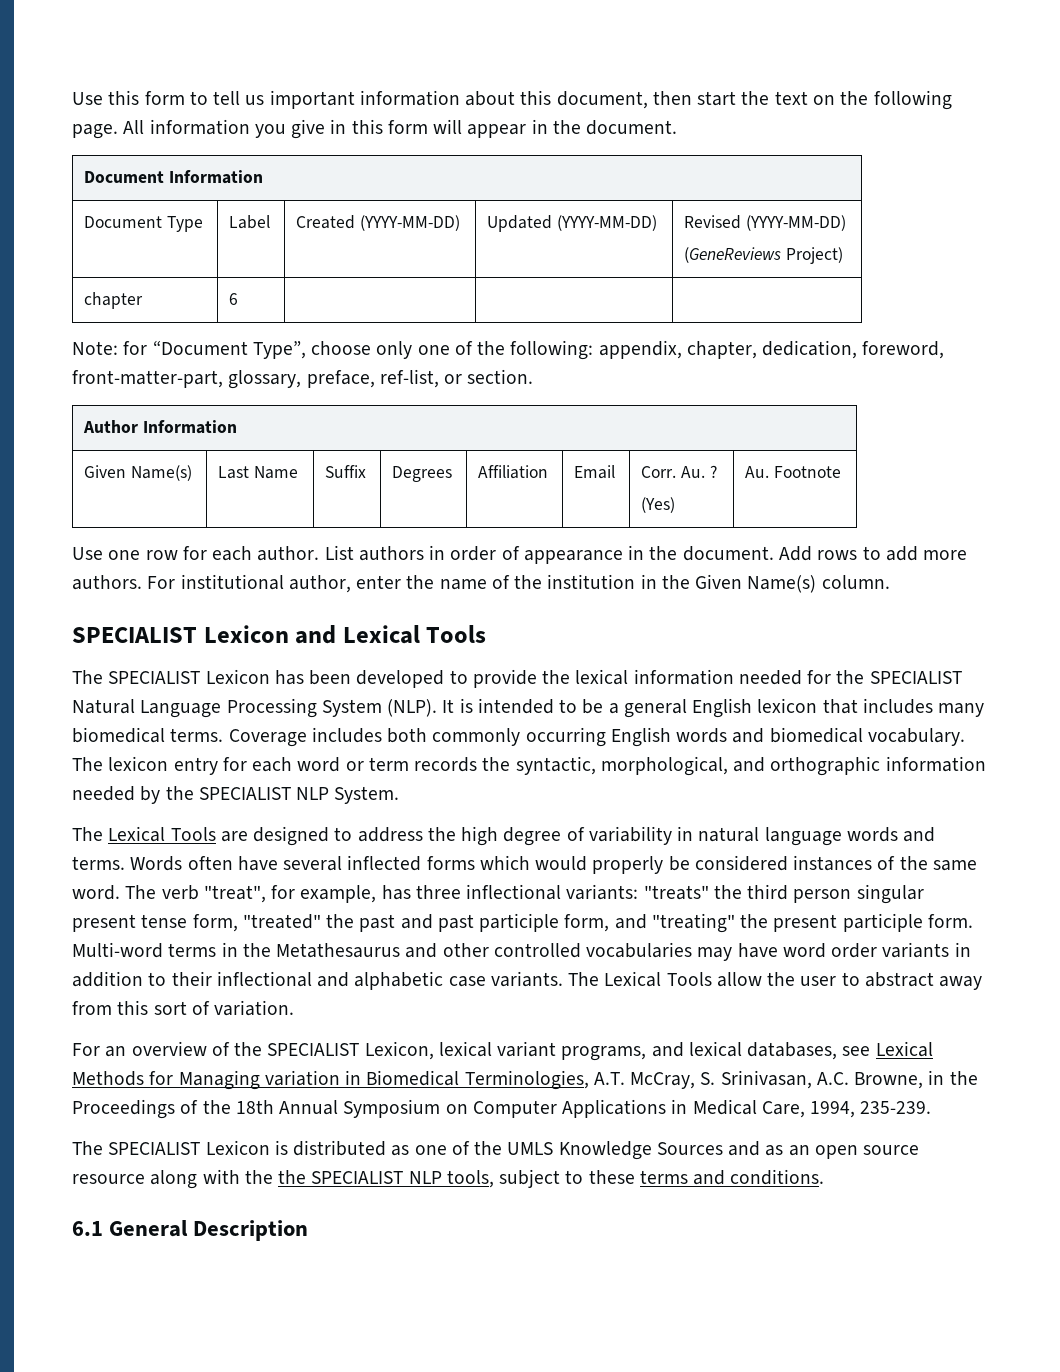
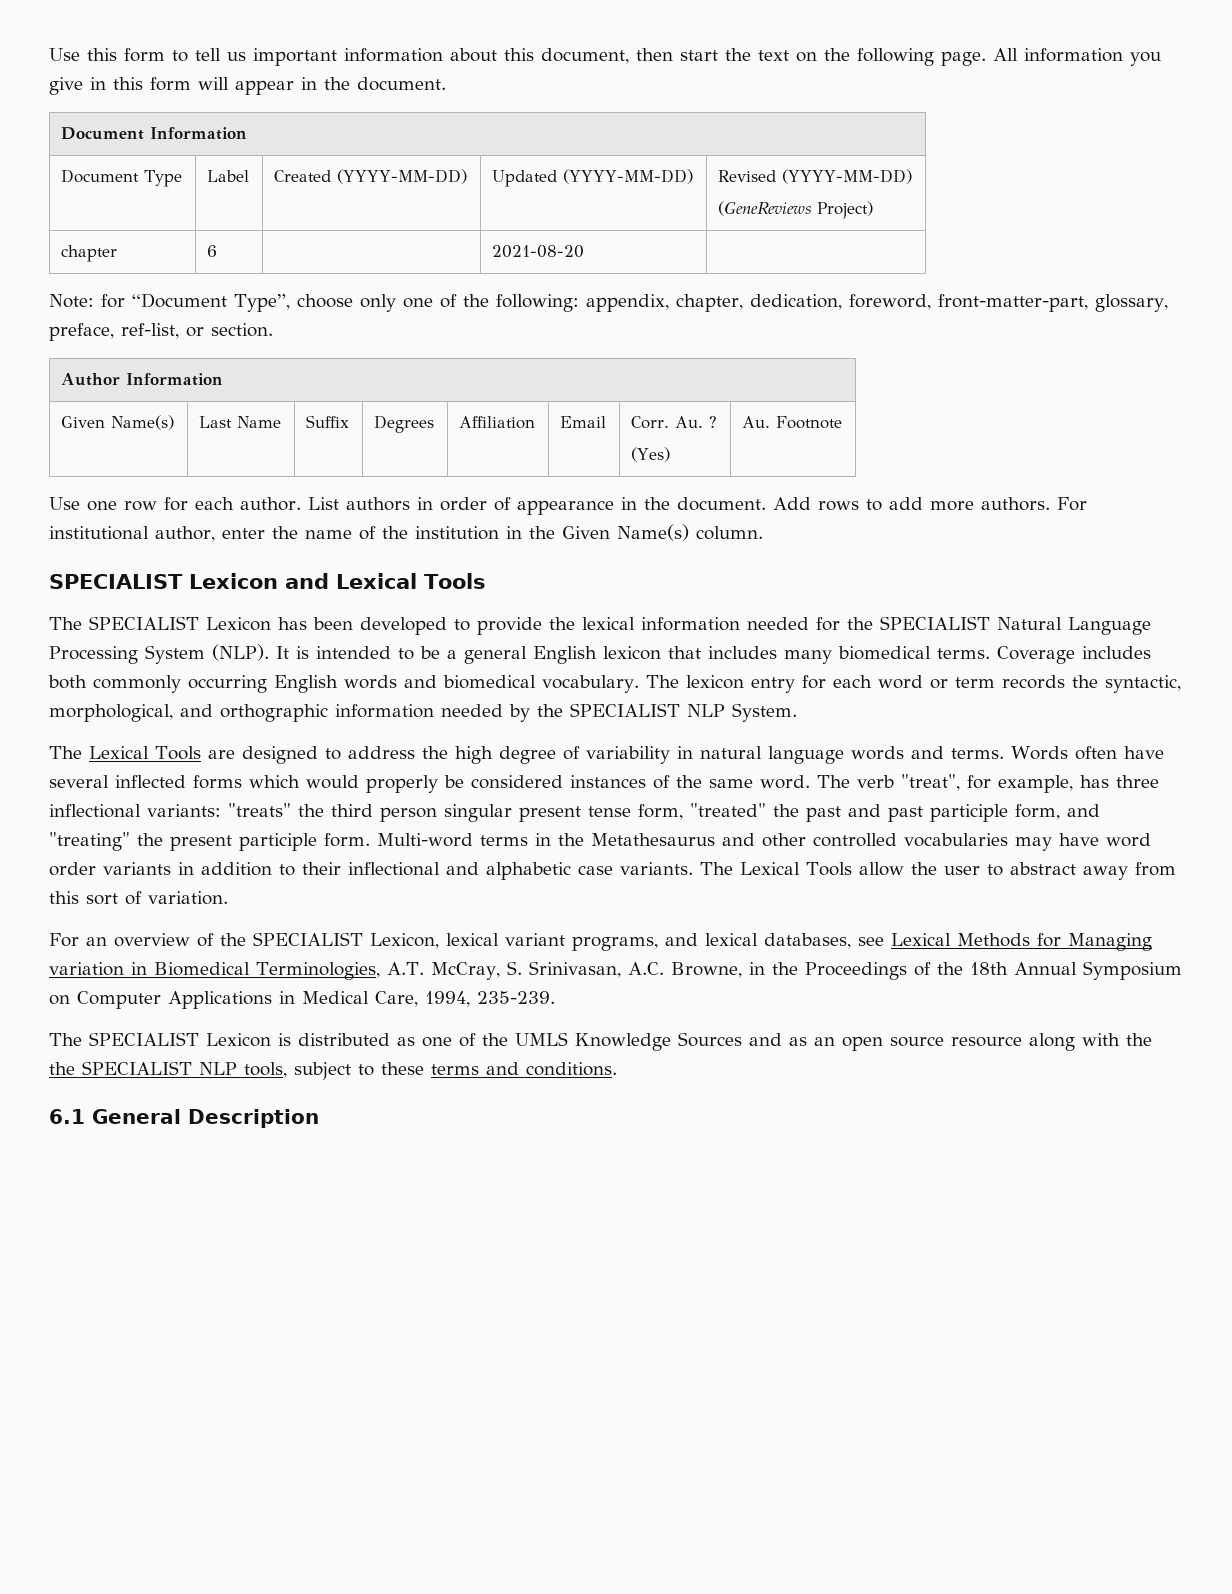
- chapter | 6 | | |
+ chapter | 6 | | 2021-08-20 |

